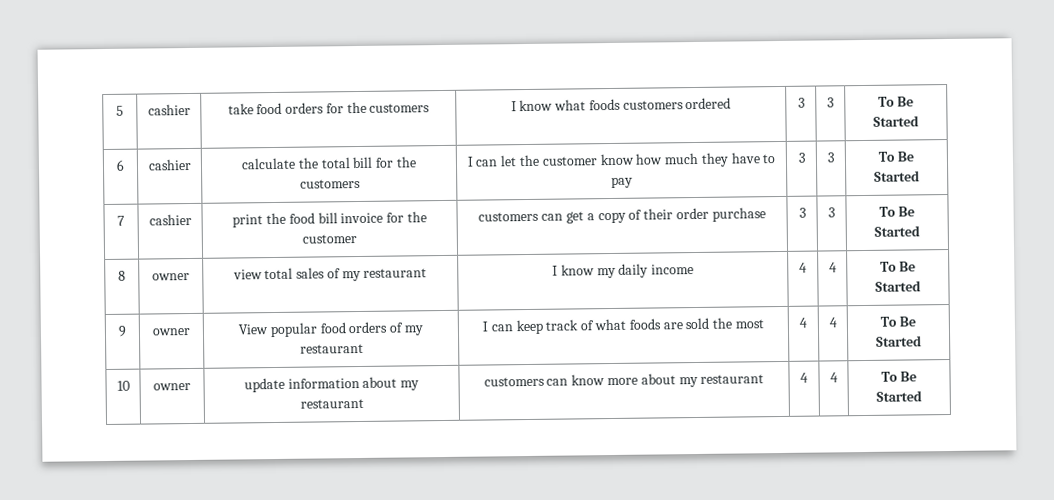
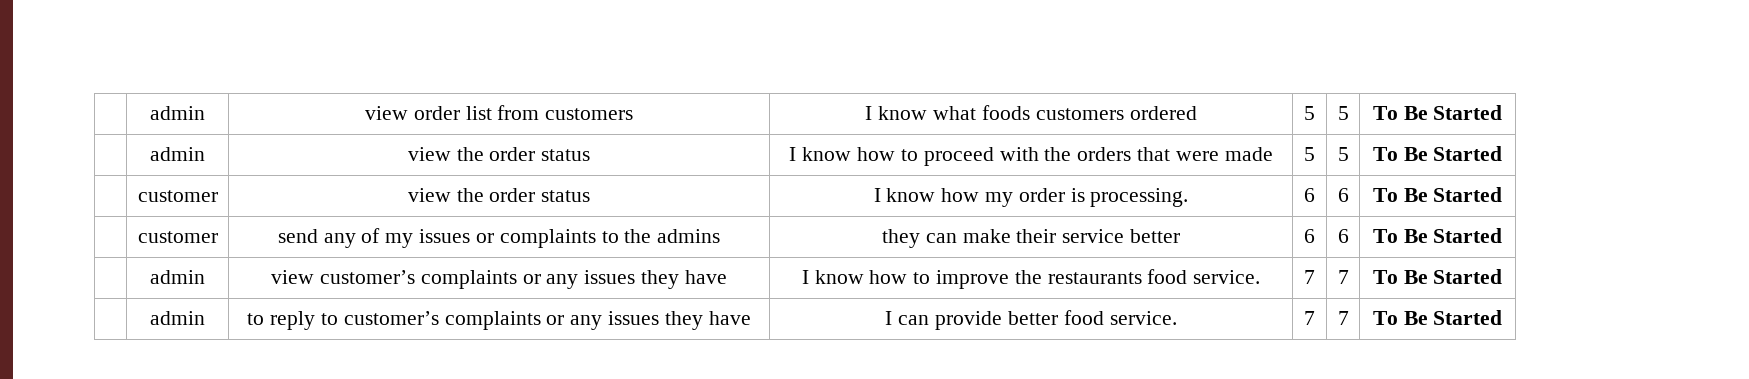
- 5 | cashier | take food orders for the customers | I know what foods customers ordered | 3 | 3 | To Be Started
- 6 | cashier | calculate the total bill for the customers | I can let the customer know how much they have to pay | 3 | 3 | To Be Started
- 7 | cashier | print the food bill invoice for the customer | customers can get a copy of their order purchase | 3 | 3 | To Be Started
- 8 | owner | view total sales of my restaurant | I know my daily income | 4 | 4 | To Be Started
- 9 | owner | View popular food orders of my restaurant | I can keep track of what foods are sold the most | 4 | 4 | To Be Started
- 10 | owner | update information about my restaurant | customers can know more about my restaurant | 4 | 4 | To Be Started
+ | admin | view order list from customers | I know what foods customers ordered | 5 | 5 | To Be Started
+ | admin | view the order status | I know how to proceed with the orders that were made | 5 | 5 | To Be Started
+ | customer | view the order status | I know how my order is processing. | 6 | 6 | To Be Started
+ | customer | send any of my issues or complaints to the admins | they can make their service better | 6 | 6 | To Be Started
+ | admin | view customer’s complaints or any issues they have | I know how to improve the restaurants food service. | 7 | 7 | To Be Started
+ | admin | to reply to customer’s complaints or any issues they have | I can provide better food service. | 7 | 7 | To Be Started

